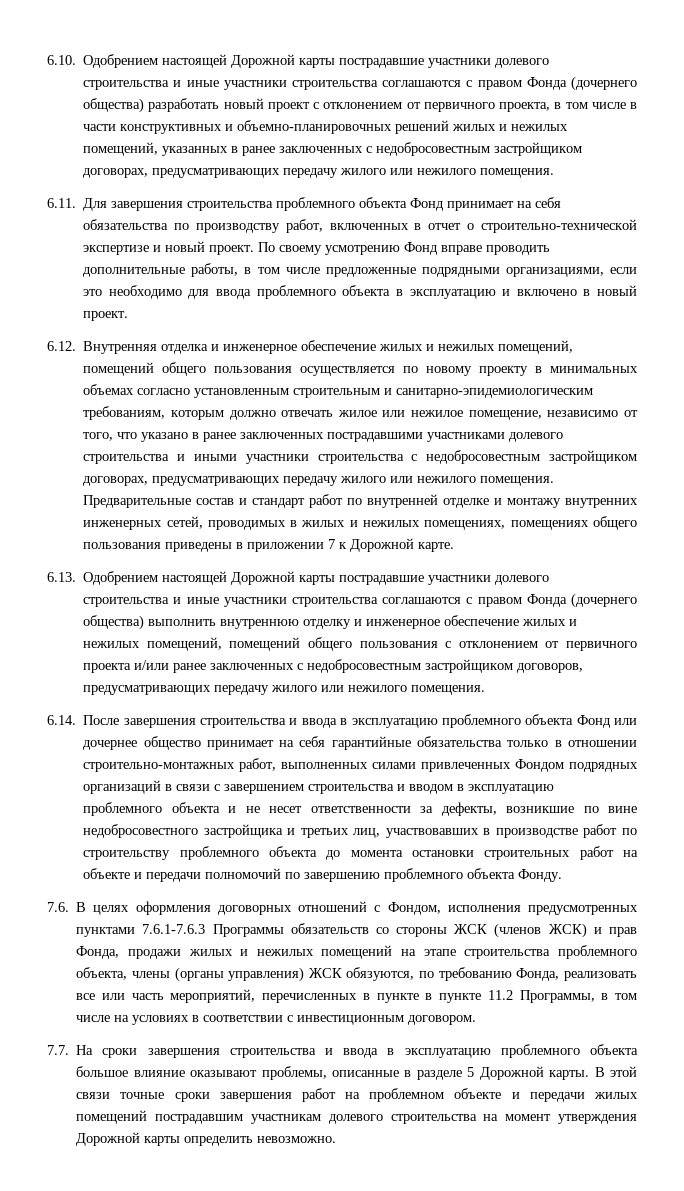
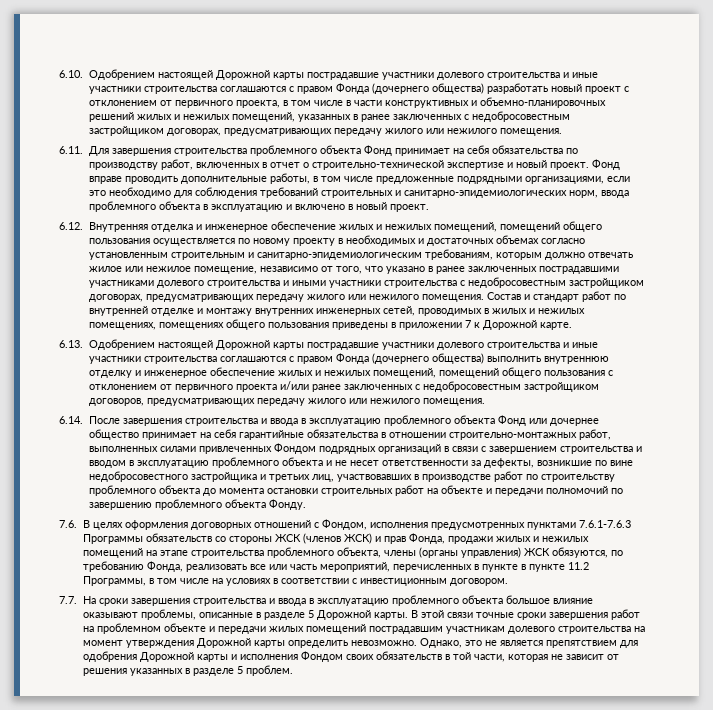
- По своему усмотрению Фонд вправе проводить дополнительные работы, в том числе предложенные подрядными организациями, если это необходимо для ввода проблемного объекта в эксплуатацию и включено в новый проект.
+ Фонд вправе проводить дополнительные работы, в том числе предложенные подрядными организациями, если это необходимо для соблюдения требований строительных и санитарно-эпидемиологических норм, ввода проблемного объекта в эксплуатацию и включено в новый проект.
- 6.12. Внутренняя отделка и инженерное обеспечение жилых и нежилых помещений, помещений общего пользования осуществляется по новому проекту в минимальных объемах согласно установленным строительным и санитарно-эпидемиологическим требованиям, которым должно отвечать жилое или нежилое помещение, независимо от того, что указано в ранее заключенных пострадавшими участниками долевого строительства и иными участники строительства с недобросовестным застройщиком договорах, предусматривающих передачу жилого или нежилого помещения.
+ 6.12. Внутренняя отделка и инженерное обеспечение жилых и нежилых помещений, помещений общего пользования осуществляется по новому проекту в необходимых и достаточных объемах согласно установленным строительным и санитарно-эпидемиологическим требованиям, которым должно отвечать жилое или нежилое помещение, независимо от того, что указано в ранее заключенных пострадавшими участниками долевого строительства и иными участники строительства с недобросовестным застройщиком договорах, предусматривающих передачу жилого или нежилого помещения.
- Предварительные состав и стандарт работ по внутренней отделке и монтажу внутренних инженерных сетей, проводимых в жилых и нежилых помещениях, помещениях общего пользования приведены в приложении 7 к Дорожной карте.
+ Состав и стандарт работ по внутренней отделке и монтажу внутренних инженерных сетей, проводимых в жилых и нежилых помещениях, помещениях общего пользования приведены в приложении 7 к Дорожной карте.
- 6.14. После завершения строительства и ввода в эксплуатацию проблемного объекта Фонд или дочернее общество принимает на себя гарантийные обязательства только в отношении строительно-монтажных работ, выполненных силами привлеченных Фондом подрядных организаций в связи с завершением строительства и вводом в эксплуатацию проблемного объекта и не несет ответственности за дефекты, возникшие по вине недобросовестного застройщика и третьих лиц, участвовавших в производстве работ по строительству проблемного объекта до момента остановки строительных работ на объекте и передачи полномочий по завершению проблемного объекта Фонду.
+ 6.14. После завершения строительства и ввода в эксплуатацию проблемного объекта Фонд или дочернее общество принимает на себя гарантийные обязательства в отношении строительно-монтажных работ, выполненных силами привлеченных Фондом подрядных организаций в связи с завершением строительства и вводом в эксплуатацию проблемного объекта и не несет ответственности за дефекты, возникшие по вине недобросовестного застройщика и третьих лиц, участвовавших в производстве работ по строительству проблемного объекта до момента остановки строительных работ на объекте и передачи полномочий по завершению проблемного объекта Фонду.
+ Однако, это не является препятствием для одобрения Дорожной карты и исполнения Фондом своих обязательств в той части, которая не зависит от решения указанных в разделе 5 проблем.

